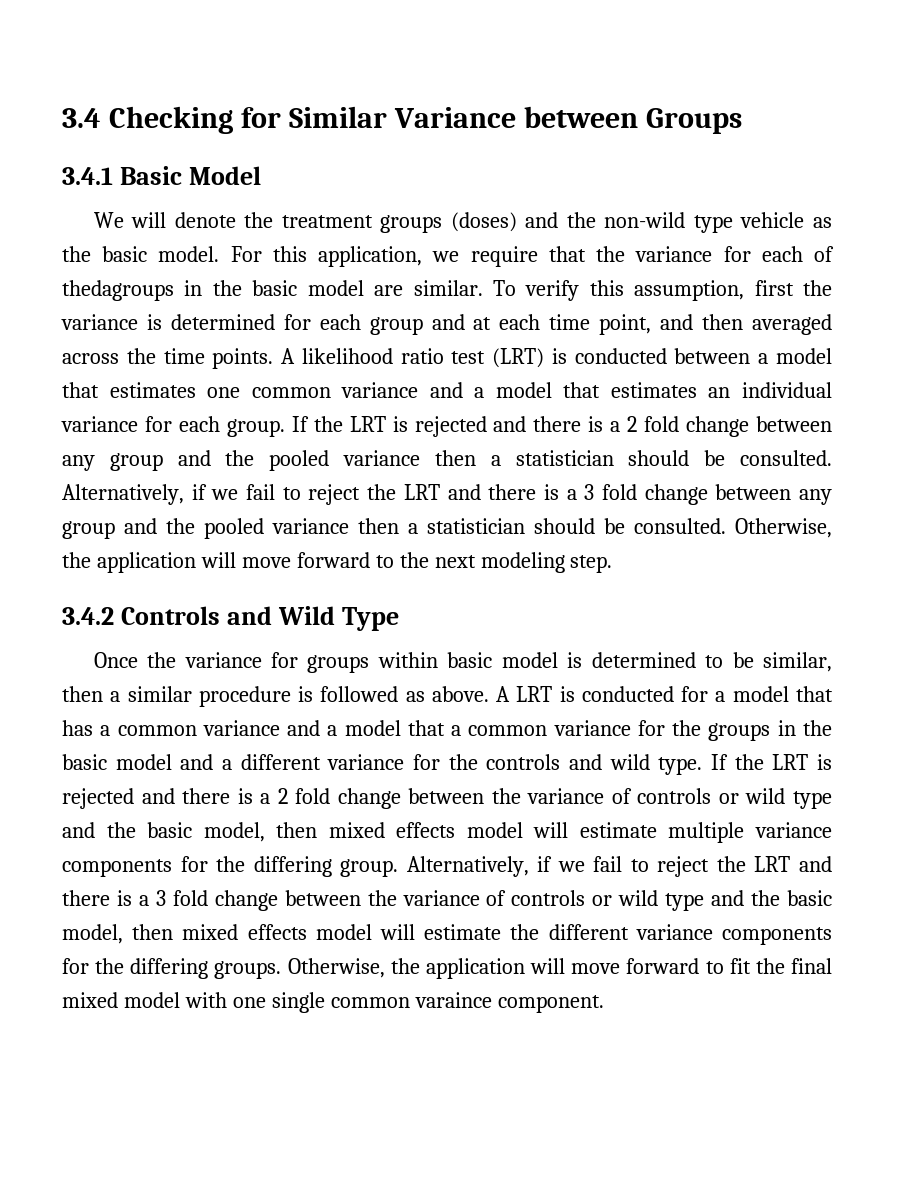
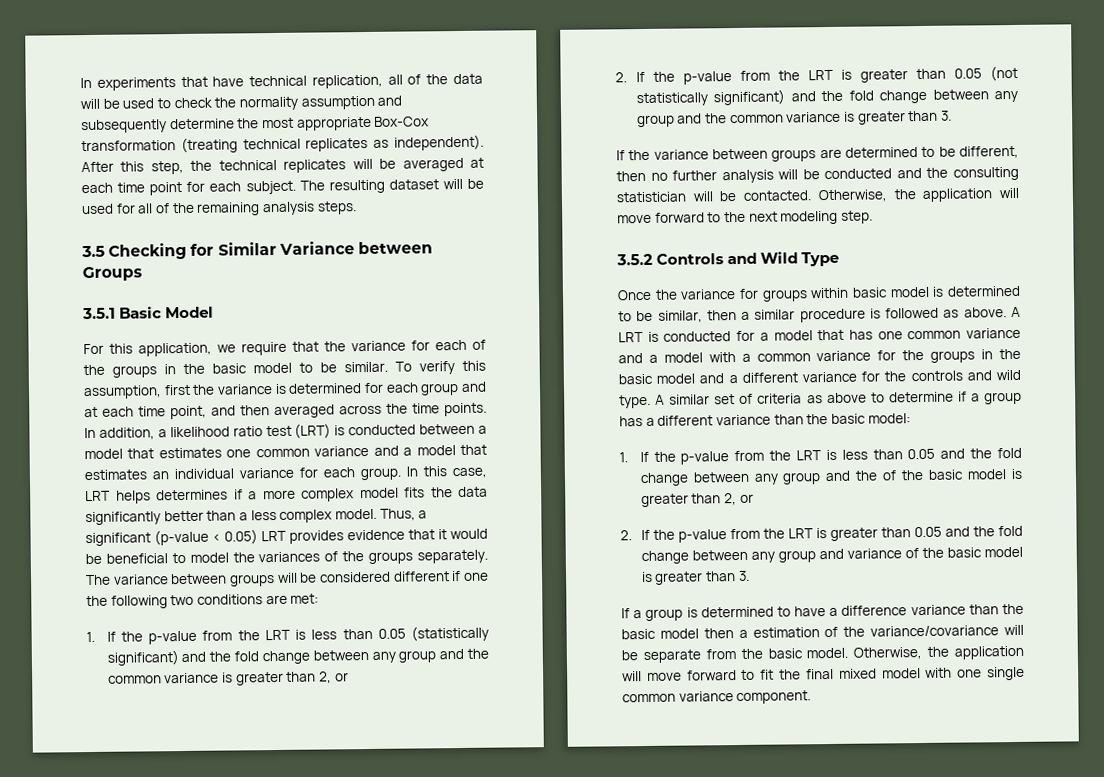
- 3.4 Checking for Similar Variance between Groups
+ In experiments that have technical replication, all of the data will be used to check the normality assumption and subsequently determine the most appropriate Box-Cox transformation (treating technical replicates as independent). After this step, the technical replicates will be averaged at each time point for each subject. The resulting dataset will be used for all of the remaining analysis steps.
+ 3.5 Checking for Similar Variance between Groups
- 3.4.1 Basic Model
+ 3.5.1 Basic Model
- We will denote the treatment groups (doses) and the non-wild type vehicle as the basic model. For this application, we require that the variance for each of thedagroups in the basic model are similar.
+ For this application, we require that the variance for each of the groups in the basic model to be similar.
- A likelihood ratio test (LRT) is conducted between a model that estimates one common variance and a model that estimates an individual variance for each group.
+ In addition, a likelihood ratio test (LRT) is conducted between a model that estimates one common variance and a model that estimates an individual variance for each group.
- If the LRT is rejected and there is a 2 fold change between any group and the pooled variance then a statistician should be consulted. Alternatively, if we fail to reject the LRT and there is a 3 fold change between any group and the pooled variance then a statistician should be consulted.
+ In this case, LRT helps determines if a more complex model fits the data significantly better than a less complex model. Thus, a significant (p-value < 0.05) LRT provides evidence that it would be beneficial to model the variances of the groups separately. The variance between groups will be considered different if one the following two conditions are met:
+ 1. If the p-value from the LRT is less than 0.05 (statistically significant) and the fold change between any group and the common variance is greater than 2, or
+ 2. If the p-value from the LRT is greater than 0.05 (not statistically significant) and the fold change between any group and the common variance is greater than 3.
+ If the variance between groups are determined to be different, then no further analysis will be conducted and the consulting statistician will be contacted.
- 3.4.2 Controls and Wild Type
+ 3.5.2 Controls and Wild Type
- A LRT is conducted for a model that has a common variance and a model that a common variance for the groups in the basic model and a different variance for the controls and wild type.
+ A LRT is conducted for a model that has one common variance and a model with a common variance for the groups in the basic model and a different variance for the controls and wild type.
- If the LRT is rejected and there is a 2 fold change between the variance of controls or wild type and the basic model, then mixed effects model will estimate multiple variance components for the differing group. Alternatively, if we fail to reject the LRT and there is a 3 fold change between the variance of controls or wild type and the basic model, then mixed effects model will estimate the different variance components for the differing groups.
+ A similar set of criteria as above to determine if a group has a different variance than the basic model:
+ 1. If the p-value from the LRT is less than 0.05 and the fold change between any group and the of the basic model is greater than 2, or
+ 2. If the p-value from the LRT is greater than 0.05 and the fold change between any group and variance of the basic model is greater than 3.
+ If a group is determined to have a difference variance than the basic model then a estimation of the variance/covariance will be separate from the basic model.
- Otherwise, the application will move forward to fit the final mixed model with one single common varaince component.
+ Otherwise, the application will move forward to fit the final mixed model with one single common variance component.

